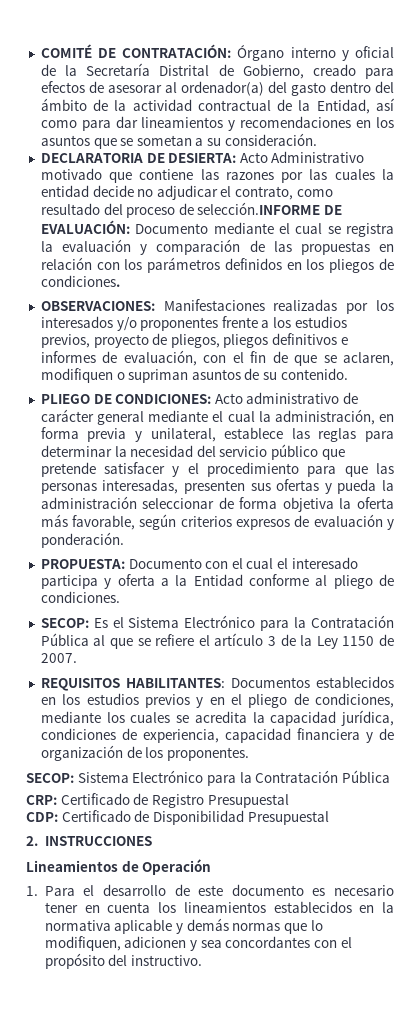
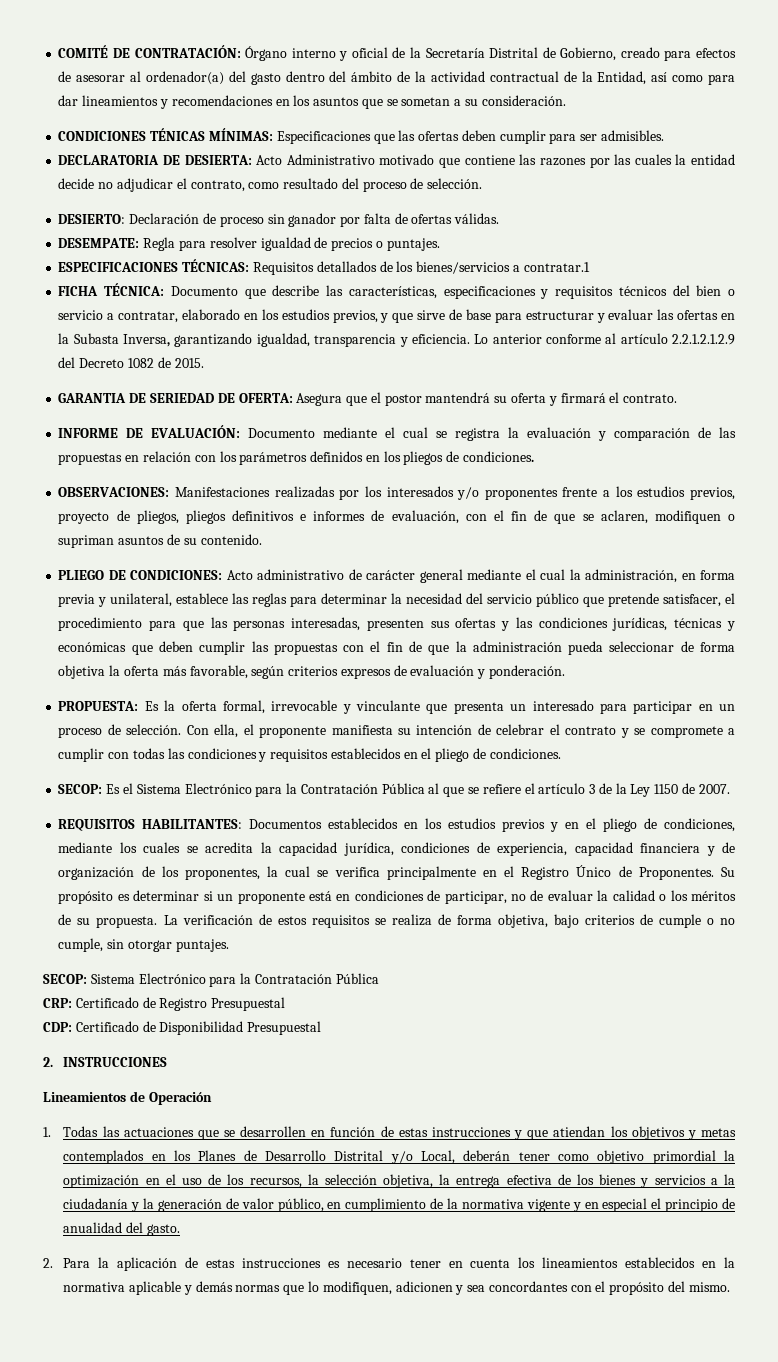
+ CONDICIONES TÉNICAS MÍNIMAS: Especificaciones que las ofertas deben cumplir para ser admisibles.
- DECLARATORIA DE DESIERTA: Acto Administrativo motivado que contiene las razones por las cuales la entidad decide no adjudicar el contrato, como resultado del proceso de selección.INFORME DE EVALUACIÓN: Documento mediante el cual se registra la evaluación y comparación de las propuestas en relación con los parámetros definidos en los pliegos de condiciones.
+ DECLARATORIA DE DESIERTA: Acto Administrativo motivado que contiene las razones por las cuales la entidad decide no adjudicar el contrato, como resultado del proceso de selección.
+ DESIERTO: Declaración de proceso sin ganador por falta de ofertas válidas.
+ DESEMPATE: Regla para resolver igualdad de precios o puntajes.
+ ESPECIFICACIONES TÉCNICAS: Requisitos detallados de los bienes/servicios a contratar.1
+ FICHA TÉCNICA: Documento que describe las características, especificaciones y requisitos técnicos del bien o servicio a contratar, elaborado en los estudios previos, y que sirve de base para estructurar y evaluar las ofertas en la Subasta Inversa, garantizando igualdad, transparencia y eficiencia. Lo anterior conforme al artículo 2.2.1.2.1.2.9 del Decreto 1082 de 2015.
+ GARANTIA DE SERIEDAD DE OFERTA: Asegura que el postor mantendrá su oferta y firmará el contrato.
+ INFORME DE EVALUACIÓN: Documento mediante el cual se registra la evaluación y comparación de las propuestas en relación con los parámetros definidos en los pliegos de condiciones.
- PLIEGO DE CONDICIONES: Acto administrativo de carácter general mediante el cual la administración, en forma previa y unilateral, establece las reglas para determinar la necesidad del servicio público que pretende satisfacer y el procedimiento para que las personas interesadas, presenten sus ofertas y pueda la administración seleccionar de forma objetiva la oferta más favorable, según criterios expresos de evaluación y ponderación.
+ PLIEGO DE CONDICIONES: Acto administrativo de carácter general mediante el cual la administración, en forma previa y unilateral, establece las reglas para determinar la necesidad del servicio público que pretende satisfacer, el procedimiento para que las personas interesadas, presenten sus ofertas y las condiciones jurídicas, técnicas y económicas que deben cumplir las propuestas con el fin de que la administración pueda seleccionar de forma objetiva la oferta más favorable, según criterios expresos de evaluación y ponderación.
- PROPUESTA: Documento con el cual el interesado participa y oferta a la Entidad conforme al pliego de condiciones.
+ PROPUESTA: Es la oferta formal, irrevocable y vinculante que presenta un interesado para participar en un proceso de selección. Con ella, el proponente manifiesta su intención de celebrar el contrato y se compromete a cumplir con todas las condiciones y requisitos establecidos en el pliego de condiciones.
- REQUISITOS HABILITANTES: Documentos establecidos en los estudios previos y en el pliego de condiciones, mediante los cuales se acredita la capacidad jurídica, condiciones de experiencia, capacidad financiera y de organización de los proponentes.
+ REQUISITOS HABILITANTES: Documentos establecidos en los estudios previos y en el pliego de condiciones, mediante los cuales se acredita la capacidad jurídica, condiciones de experiencia, capacidad financiera y de organización de los proponentes, la cual se verifica principalmente en el Registro Único de Proponentes. Su propósito es determinar si un proponente está en condiciones de participar, no de evaluar la calidad o los méritos de su propuesta. La verificación de estos requisitos se realiza de forma objetiva, bajo criterios de cumple o no cumple, sin otorgar puntajes.
- 1. Para el desarrollo de este documento es necesario tener en cuenta los lineamientos establecidos en la normativa aplicable y demás normas que lo modifiquen, adicionen y sea concordantes con el propósito del instructivo.
+ 1. Todas las actuaciones que se desarrollen en función de estas instrucciones y que atiendan los objetivos y metas contemplados en los Planes de Desarrollo Distrital y/o Local, deberán tener como objetivo primordial la optimización en el uso de los recursos, la selección objetiva, la entrega efectiva de los bienes y servicios a la ciudadanía y la generación de valor público, en cumplimiento de la normativa vigente y en especial el principio de anualidad del gasto.
+ 2. Para la aplicación de estas instrucciones es necesario tener en cuenta los lineamientos establecidos en la normativa aplicable y demás normas que lo modifiquen, adicionen y sea concordantes con el propósito del mismo.

